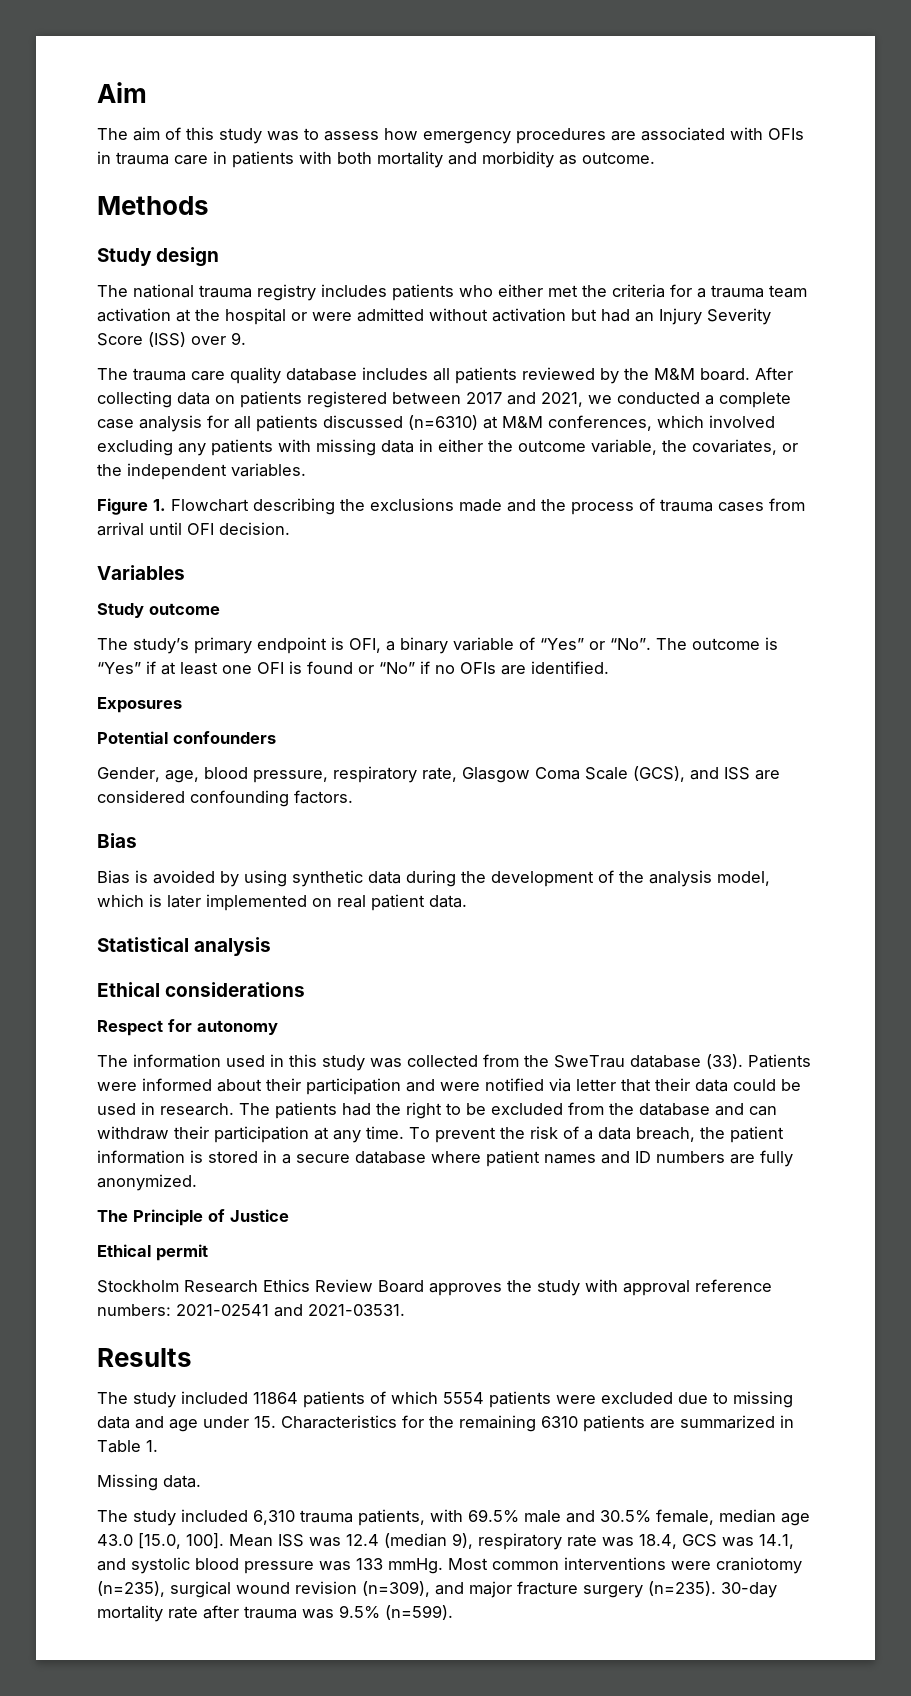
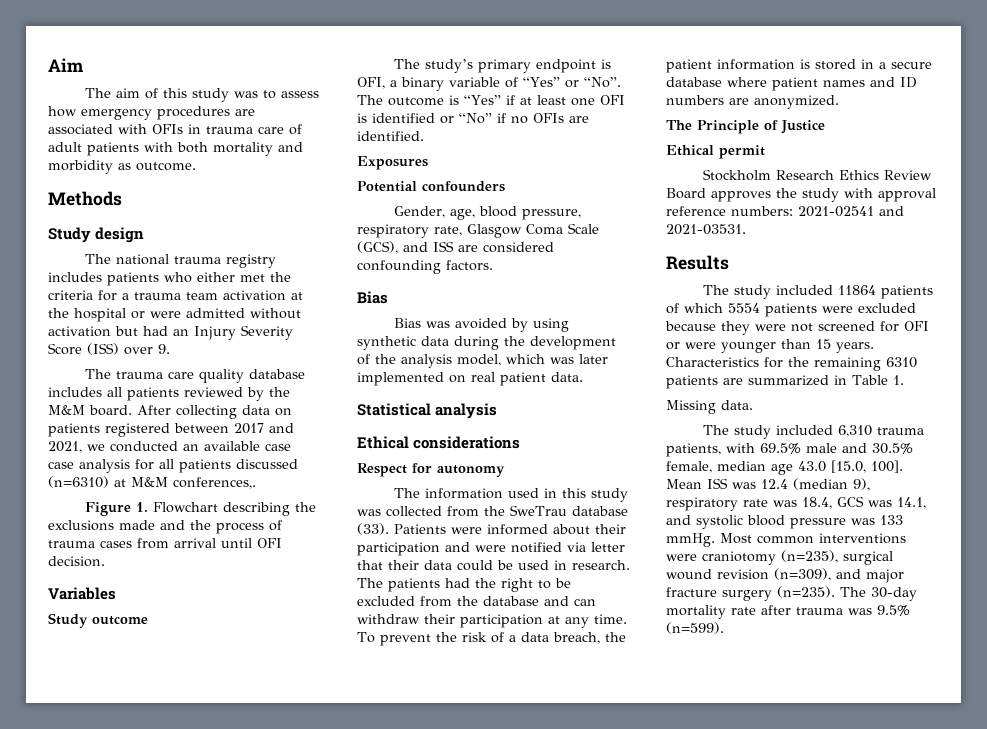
- The aim of this study was to assess how emergency procedures are associated with OFIs in trauma care in patients with both mortality and morbidity as outcome.
+ The aim of this study was to assess how emergency procedures are associated with OFIs in trauma care of adult patients with both mortality and morbidity as outcome.
- After collecting data on patients registered between 2017 and 2021, we conducted a complete case analysis for all patients discussed (n=6310) at M&M conferences, which involved excluding any patients with missing data in either the outcome variable, the covariates, or the independent variables.
+ After collecting data on patients registered between 2017 and 2021, we conducted an available case case analysis for all patients discussed (n=6310) at M&M conferences,.
- The study’s primary endpoint is OFI, a binary variable of “Yes” or “No”. The outcome is “Yes” if at least one OFI is found or “No” if no OFIs are identified.
+ The study’s primary endpoint is OFI, a binary variable of “Yes” or “No”. The outcome is “Yes” if at least one OFI is identified or “No” if no OFIs are identified.
- Bias is avoided by using synthetic data during the development of the analysis model, which is later implemented on real patient data.
+ Bias was avoided by using synthetic data during the development of the analysis model, which was later implemented on real patient data.
- To prevent the risk of a data breach, the patient information is stored in a secure database where patient names and ID numbers are fully anonymized.
+ To prevent the risk of a data breach, the patient information is stored in a secure database where patient names and ID numbers are anonymized.
- The study included 11864 patients of which 5554 patients were excluded due to missing data and age under 15. Characteristics for the remaining 6310 patients are summarized in Table 1.
+ The study included 11864 patients of which 5554 patients were excluded because they were not screened for OFI or were younger than 15 years. Characteristics for the remaining 6310 patients are summarized in Table 1.
- 30-day mortality rate after trauma was 9.5% (n=599).
+ The 30-day mortality rate after trauma was 9.5% (n=599).

